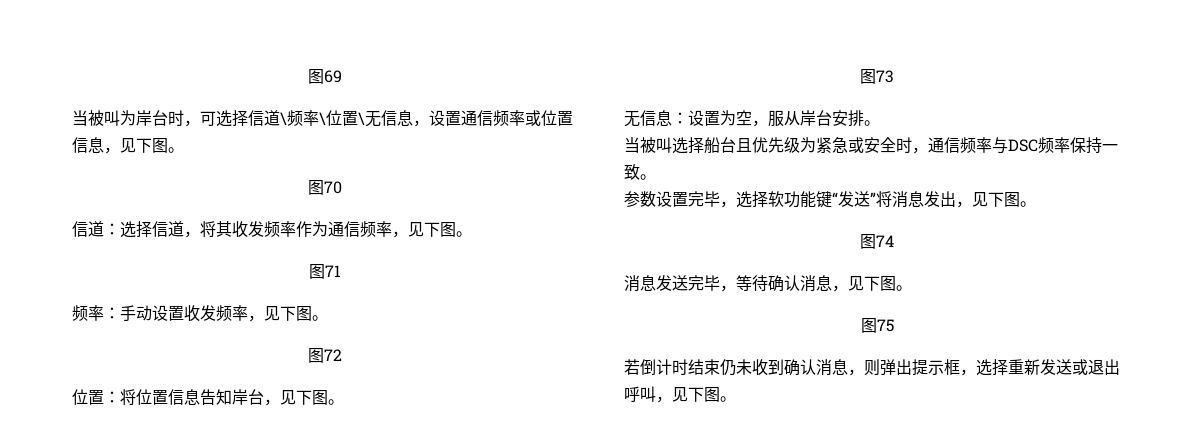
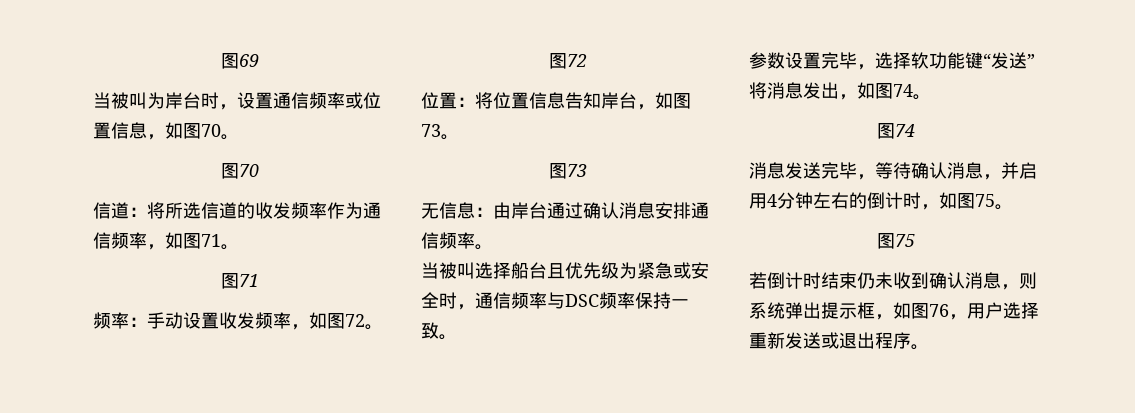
- 当被叫为岸台时，可选择信道\频率\位置\无信息，设置通信频率或位置信息，见下图。
+ 当被叫为岸台时，设置通信频率或位置信息，如图70。
- 信道：选择信道，将其收发频率作为通信频率，见下图。
+ 信道：将所选信道的收发频率作为通信频率，如图71。
- 频率：手动设置收发频率，见下图。
+ 频率：手动设置收发频率，如图72。
- 位置：将位置信息告知岸台，见下图。
+ 位置：将位置信息告知岸台，如图73。
- 无信息：设置为空，服从岸台安排。
+ 无信息：由岸台通过确认消息安排通信频率。
- 参数设置完毕，选择软功能键“发送”将消息发出，见下图。
+ 参数设置完毕，选择软功能键“发送”将消息发出，如图74。
- 消息发送完毕，等待确认消息，见下图。
+ 消息发送完毕，等待确认消息，并启用4分钟左右的倒计时，如图75。
- 若倒计时结束仍未收到确认消息，则弹出提示框，选择重新发送或退出呼叫，见下图。
+ 若倒计时结束仍未收到确认消息，则系统弹出提示框，如图76，用户选择重新发送或退出程序。

